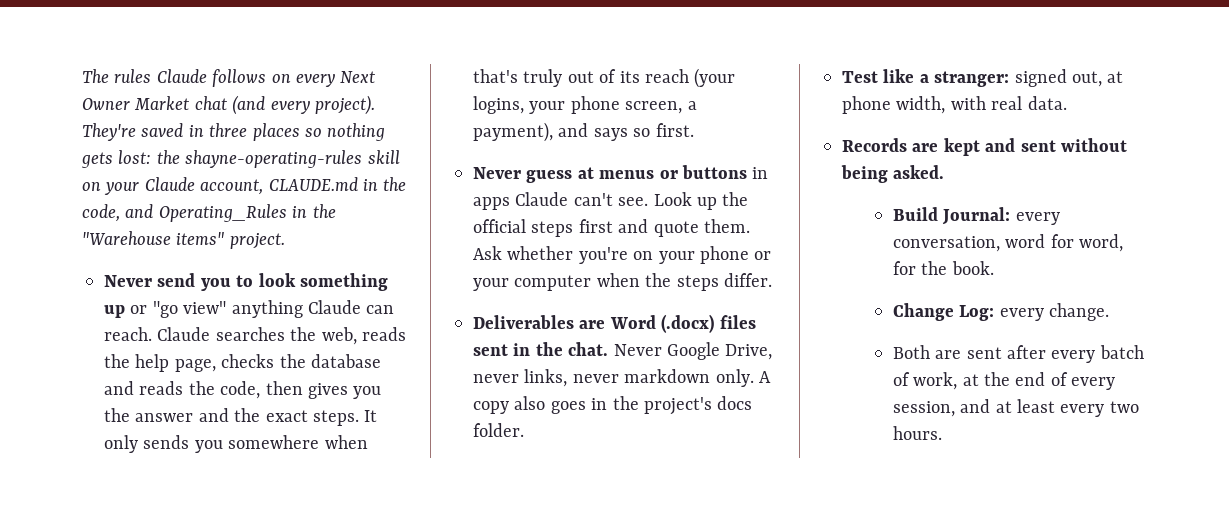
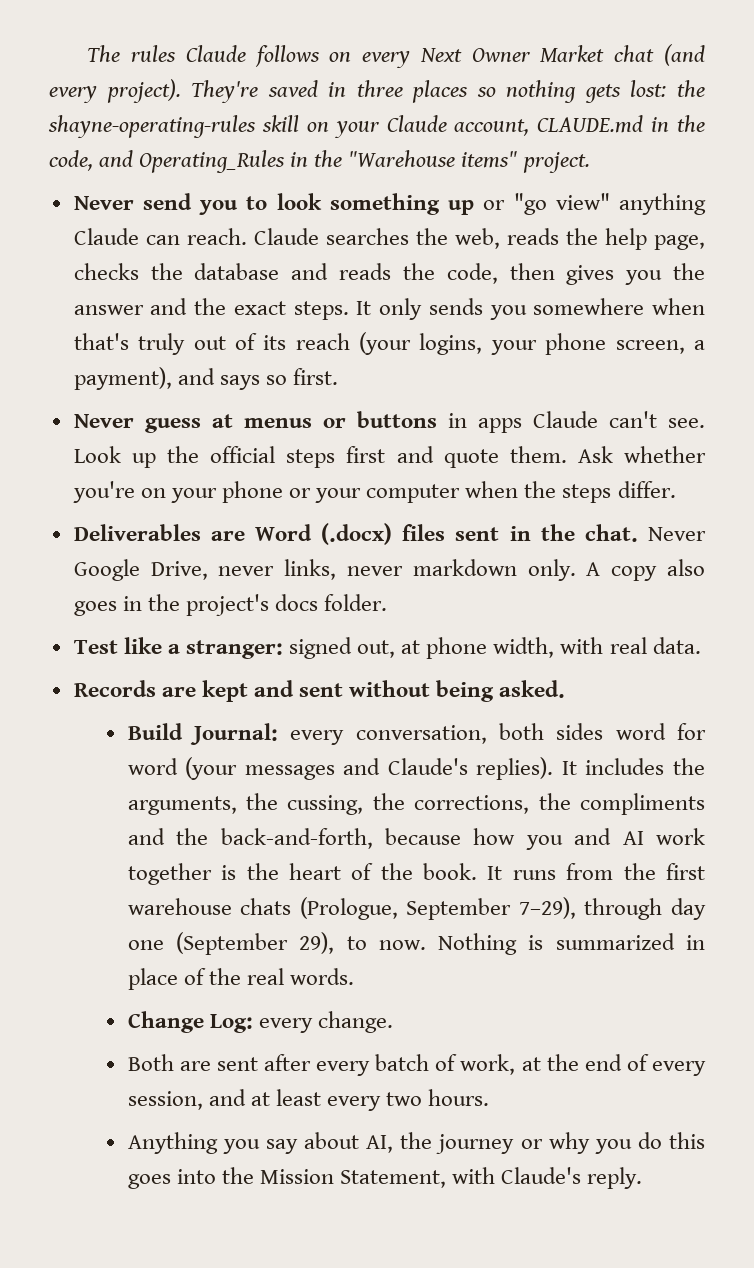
- Build Journal: every conversation, word for word, for the book.
+ Build Journal: every conversation, both sides word for word (your messages and Claude's replies). It includes the arguments, the cussing, the corrections, the compliments and the back-and-forth, because how you and AI work together is the heart of the book. It runs from the first warehouse chats (Prologue, September 7–29), through day one (September 29), to now. Nothing is summarized in place of the real words.
+ Anything you say about AI, the journey or why you do this goes into the Mission Statement, with Claude's reply.

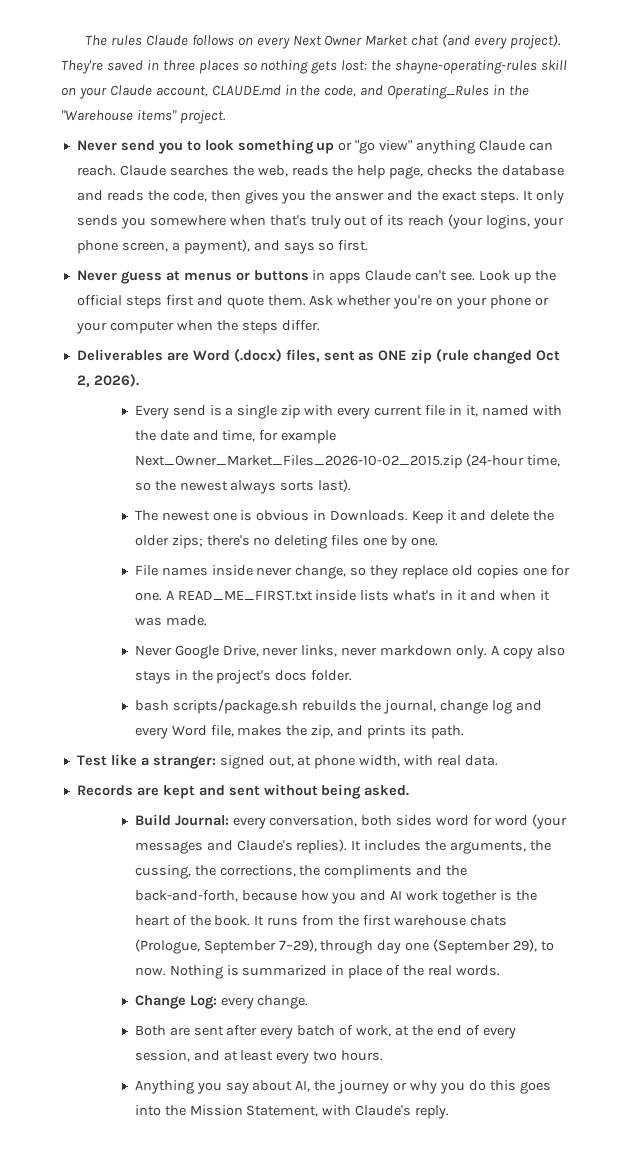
- Deliverables are Word (.docx) files sent in the chat. Never Google Drive, never links, never markdown only.
+ Deliverables are Word (.docx) files, sent as ONE zip (rule changed Oct 2, 2026).
+ Every send is a single zip with every current file in it, named with the date and time, for example Next_Owner_Market_Files_2026-10-02_2015.zip (24-hour time, so the newest always sorts last).
+ The newest one is obvious in Downloads. Keep it and delete the older zips; there's no deleting files one by one.
+ File names inside never change, so they replace old copies one for one. A READ_ME_FIRST.txt inside lists what's in it and when it was made.
+ Never Google Drive, never links, never markdown only.
- A copy also goes in the project's docs folder.
+ A copy also stays in the project's docs folder.
+ bash scripts/package.sh rebuilds the journal, change log and every Word file, makes the zip, and prints its path.

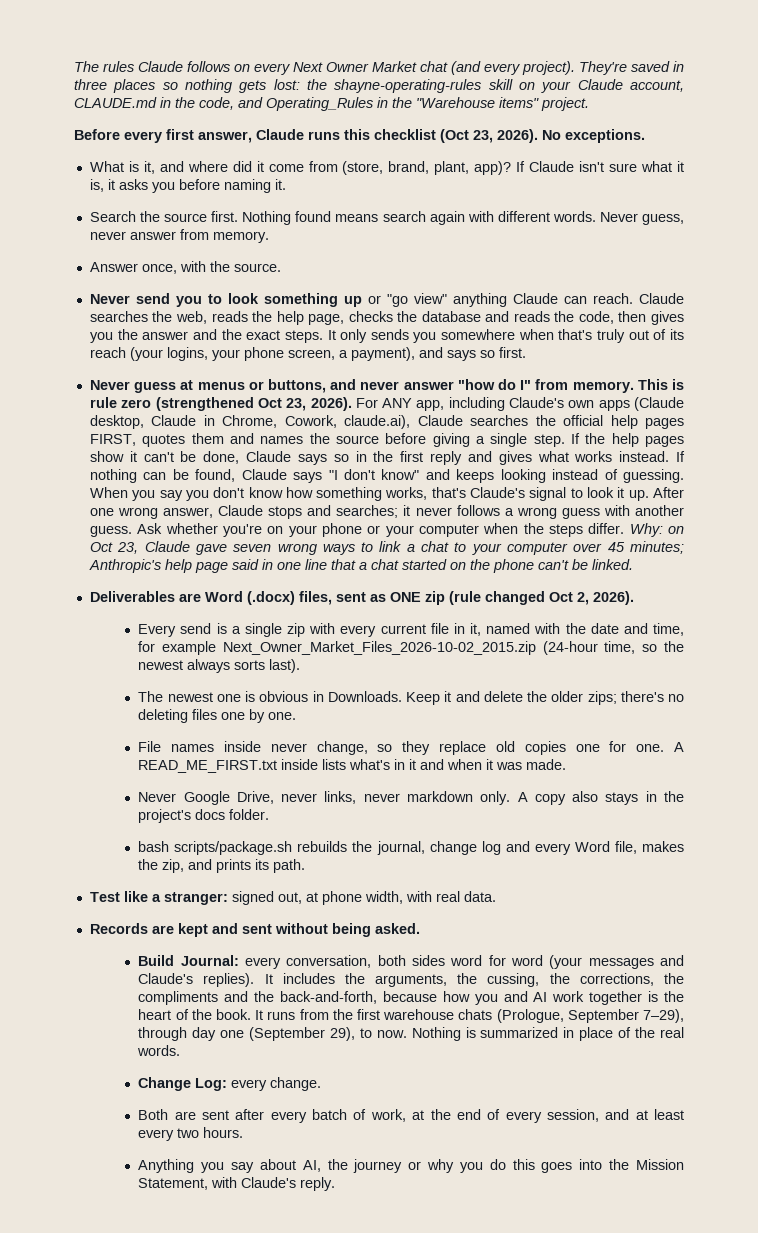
+ Before every first answer, Claude runs this checklist (Oct 23, 2026). No exceptions.
+ What is it, and where did it come from (store, brand, plant, app)? If Claude isn't sure what it is, it asks you before naming it.
+ Search the source first. Nothing found means search again with different words. Never guess, never answer from memory.
+ Answer once, with the source.
- Never guess at menus or buttons in apps Claude can't see. Look up the official steps first and quote them.
+ Never guess at menus or buttons, and never answer "how do I" from memory. This is rule zero (strengthened Oct 23, 2026). For ANY app, including Claude's own apps (Claude desktop, Claude in Chrome, Cowork, claude.ai), Claude searches the official help pages FIRST, quotes them and names the source before giving a single step. If the help pages show it can't be done, Claude says so in the first reply and gives what works instead. If nothing can be found, Claude says "I don't know" and keeps looking instead of guessing. When you say you don't know how something works, that's Claude's signal to look it up. After one wrong answer, Claude stops and searches; it never follows a wrong guess with another guess.
+ Why: on Oct 23, Claude gave seven wrong ways to link a chat to your computer over 45 minutes; Anthropic's help page said in one line that a chat started on the phone can't be linked.

